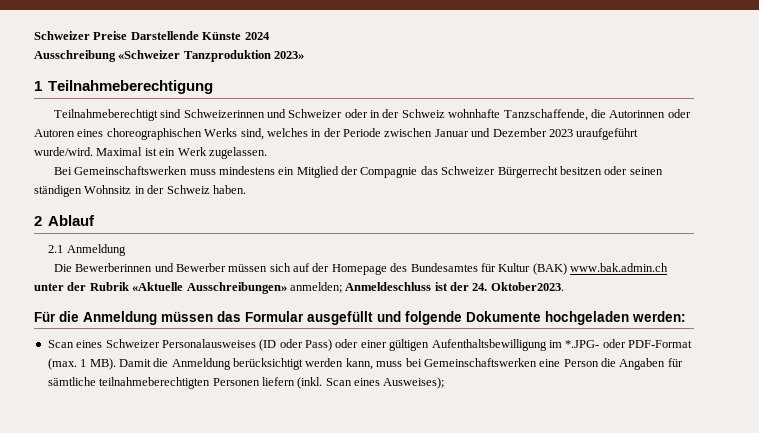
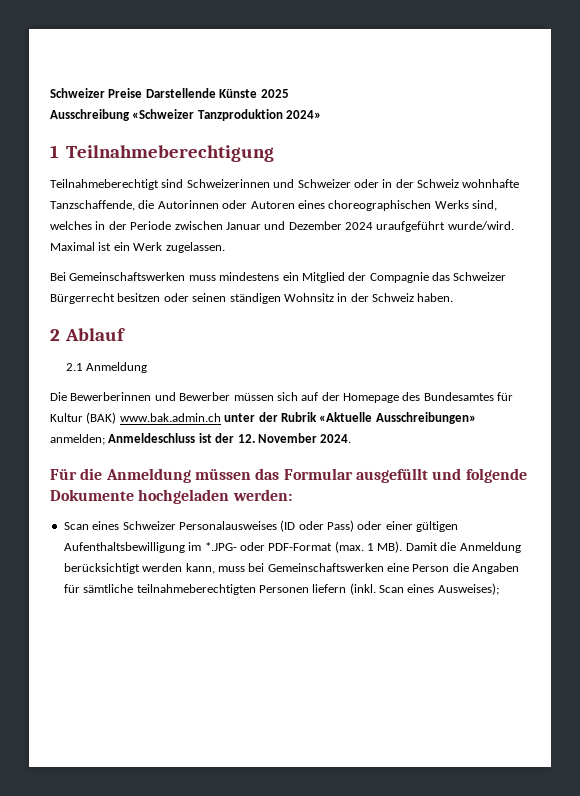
- Schweizer Preise Darstellende Künste 2024
+ Schweizer Preise Darstellende Künste 2025
- Ausschreibung «Schweizer Tanzproduktion 2023»
+ Ausschreibung «Schweizer Tanzproduktion 2024»
- Teilnahmeberechtigt sind Schweizerinnen und Schweizer oder in der Schweiz wohnhafte Tanzschaffende, die Autorinnen oder Autoren eines choreographischen Werks sind, welches in der Periode zwischen Januar und Dezember 2023 uraufgeführt wurde/wird.
+ Teilnahmeberechtigt sind Schweizerinnen und Schweizer oder in der Schweiz wohnhafte Tanzschaffende, die Autorinnen oder Autoren eines choreographischen Werks sind, welches in der Periode zwischen Januar und Dezember 2024 uraufgeführt wurde/wird.
- Die Bewerberinnen und Bewerber müssen sich auf der Homepage des Bundesamtes für Kultur (BAK) www.bak.admin.ch unter der Rubrik «Aktuelle Ausschreibungen» anmelden; Anmeldeschluss ist der 24. Oktober2023.
+ Die Bewerberinnen und Bewerber müssen sich auf der Homepage des Bundesamtes für Kultur (BAK) www.bak.admin.ch unter der Rubrik «Aktuelle Ausschreibungen» anmelden; Anmeldeschluss ist der 12. November 2024.

